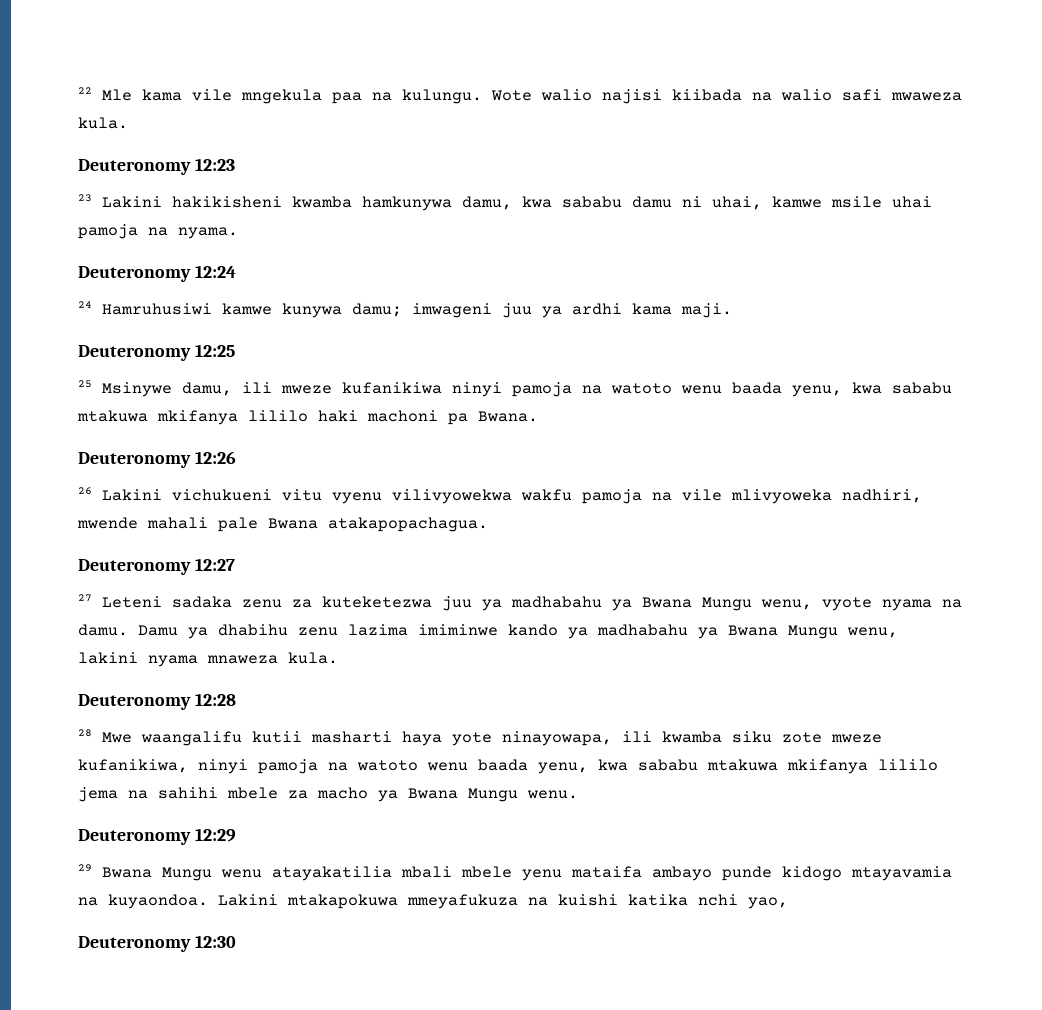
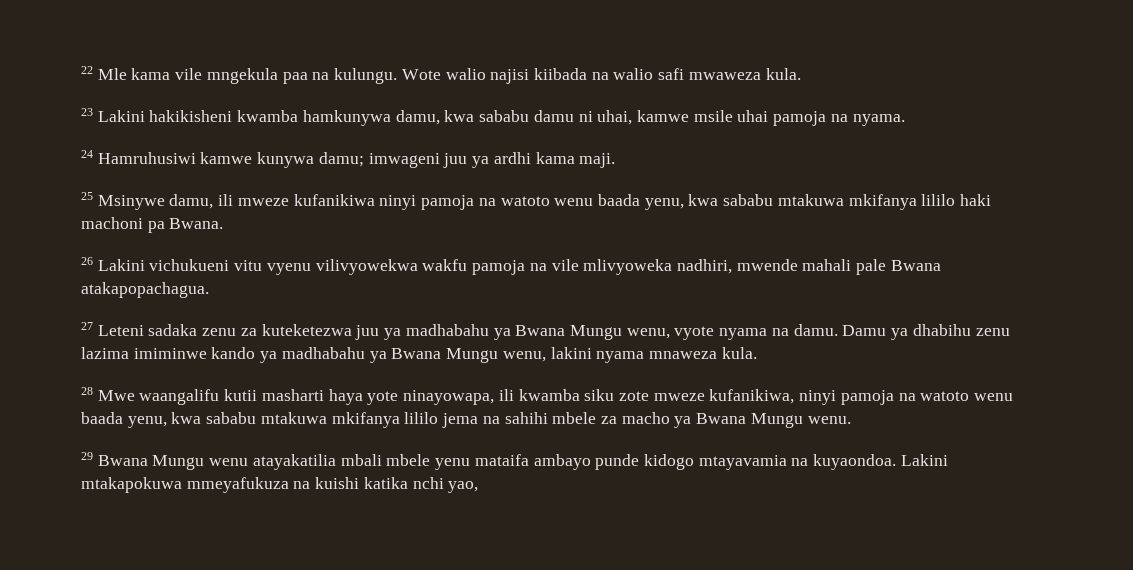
- Deuteronomy 12:23
- Deuteronomy 12:24
- Deuteronomy 12:25
- Deuteronomy 12:26
- Deuteronomy 12:27
- Deuteronomy 12:28
- Deuteronomy 12:29
- Deuteronomy 12:30

